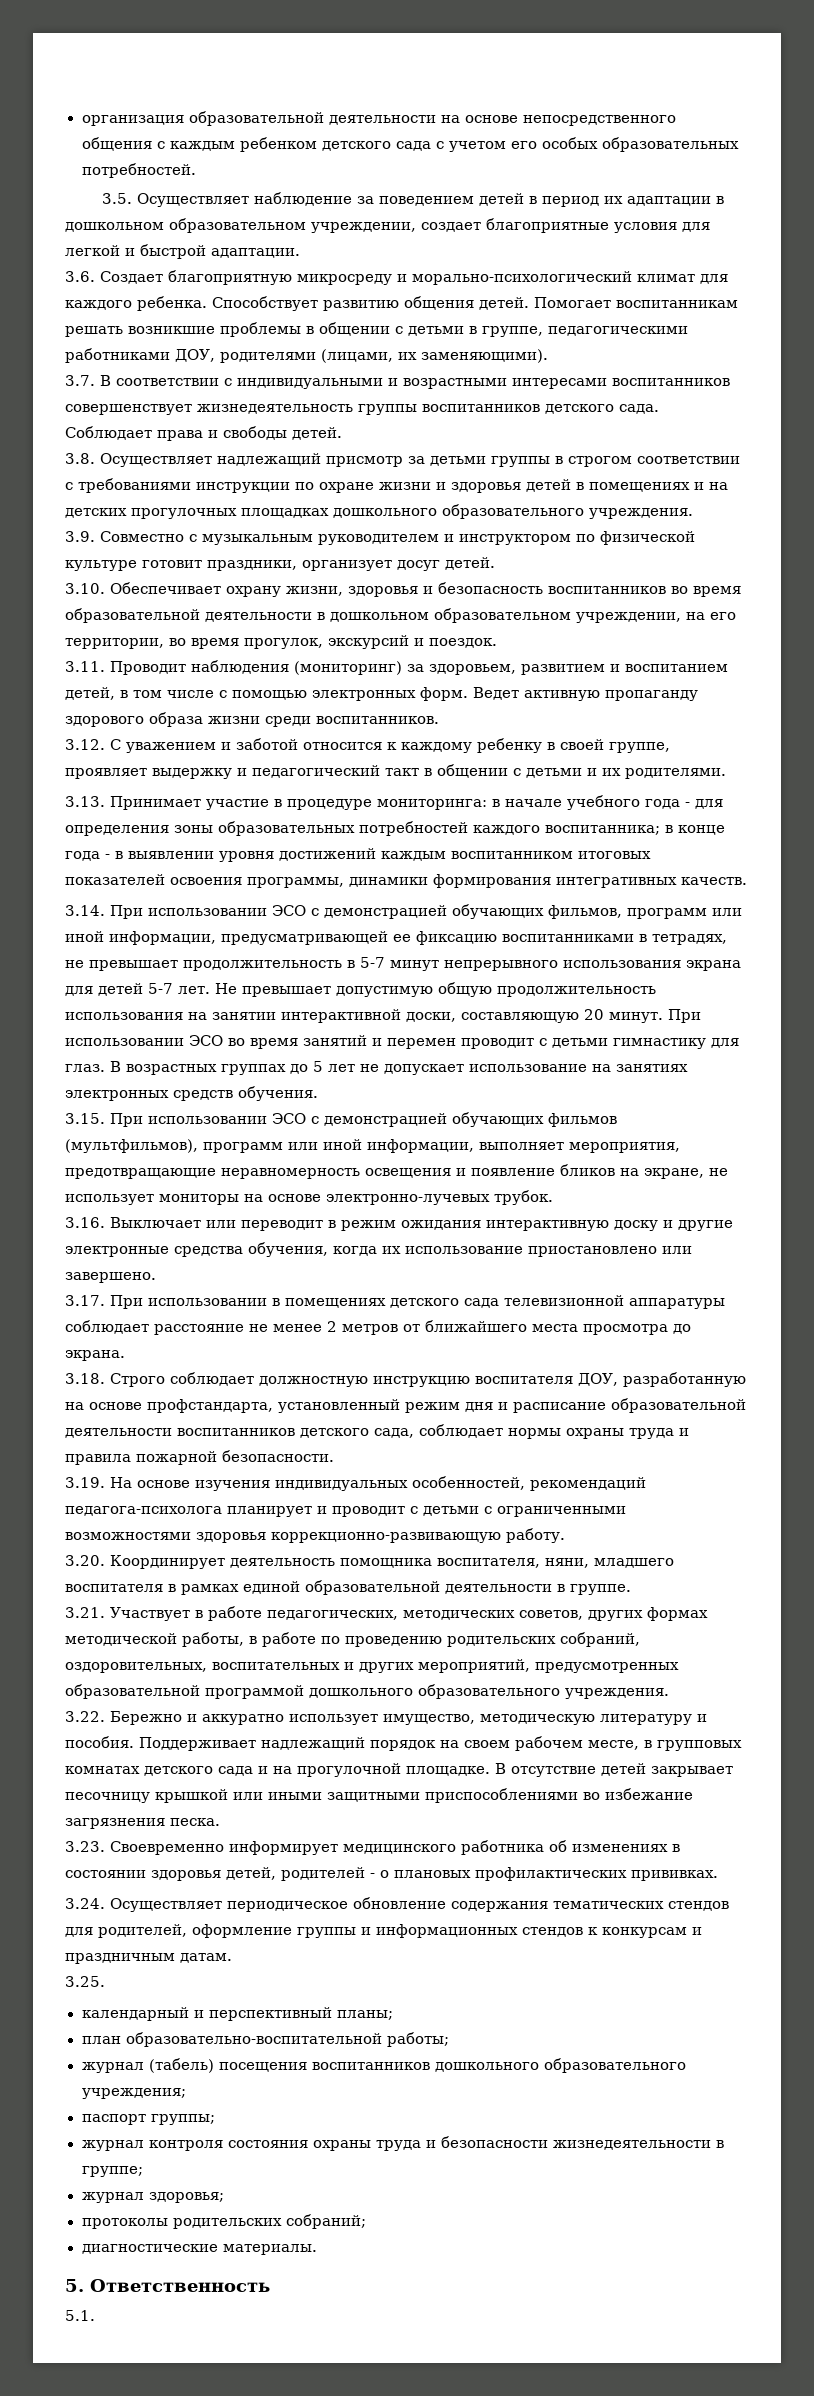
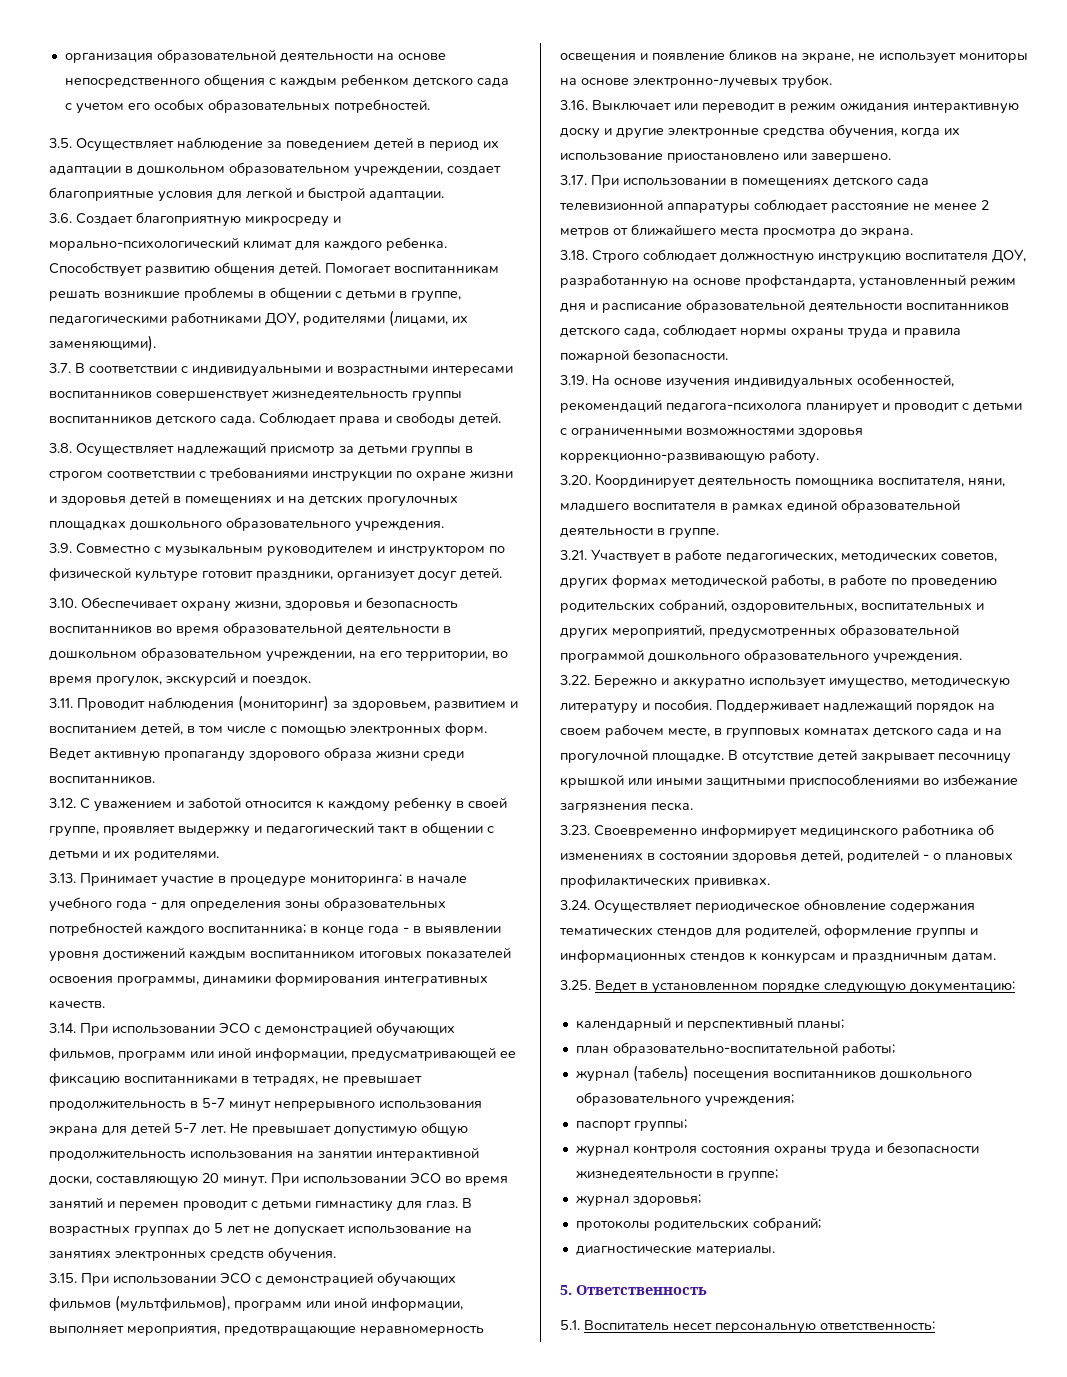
- 3.25.
+ 3.25. Ведет в установленном порядке следующую документацию:
- 5.1.
+ 5.1. Воспитатель несет персональную ответственность:

